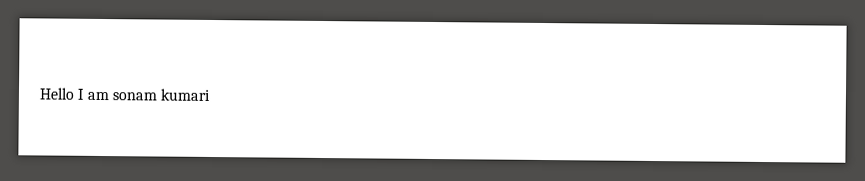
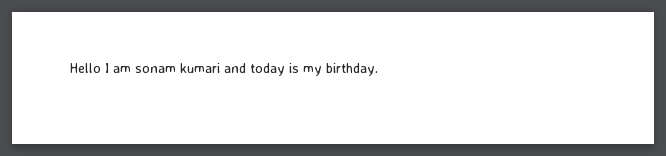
- Hello I am sonam kumari
+ Hello I am sonam kumari and today is my birthday.

